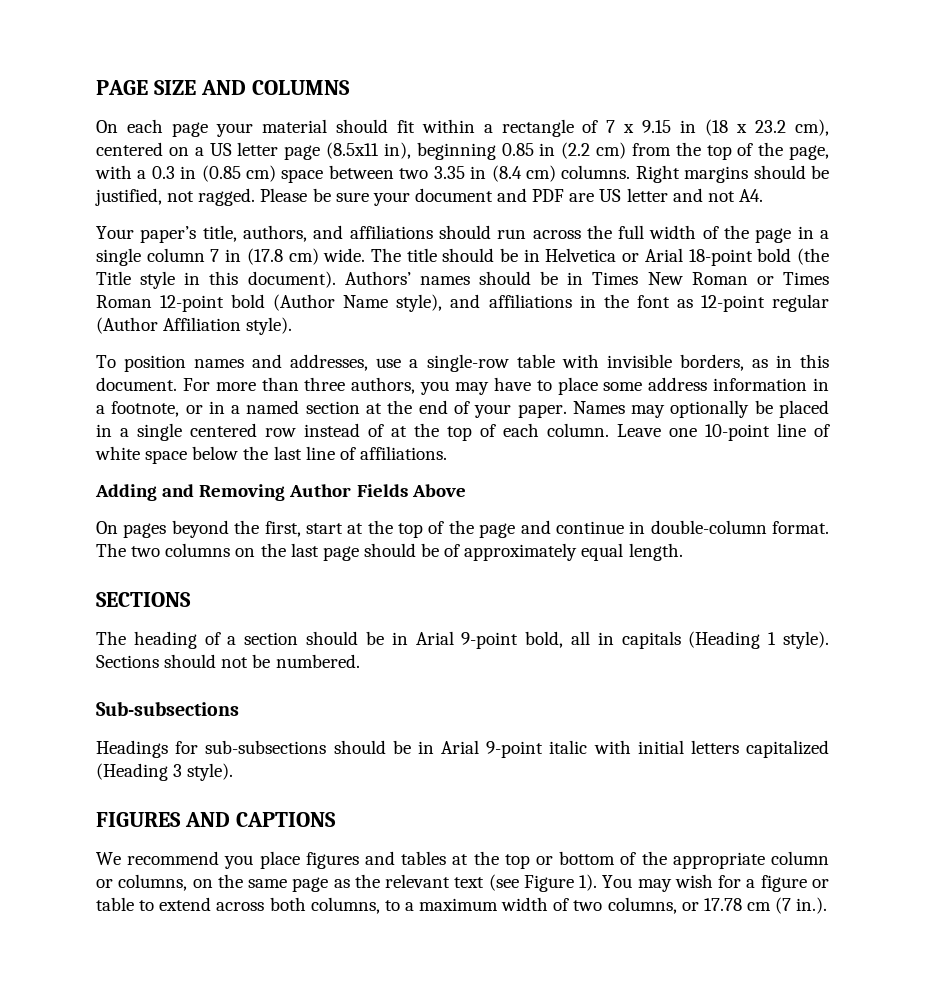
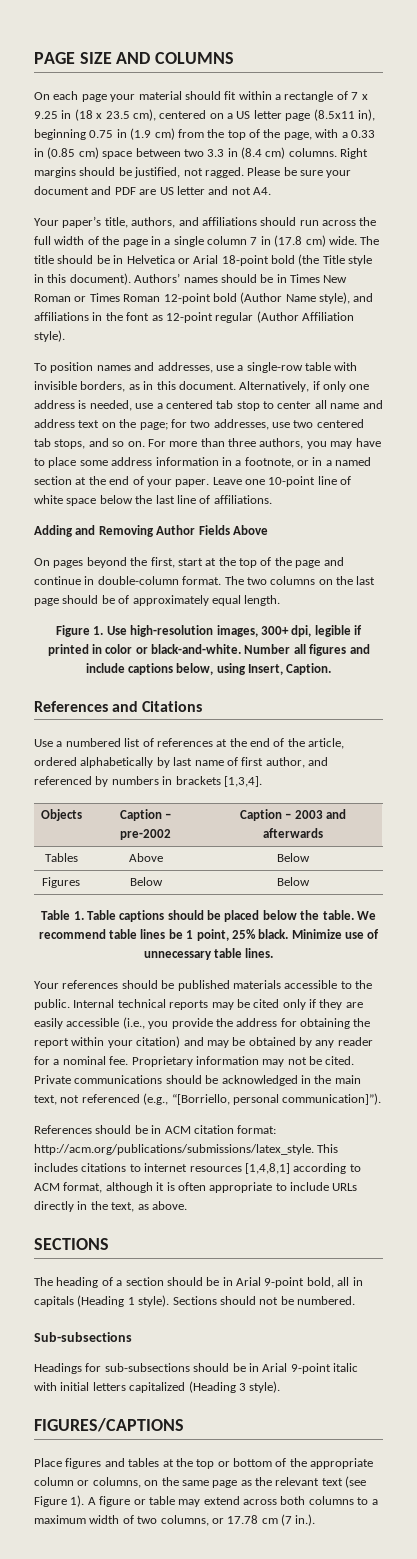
- On each page your material should fit within a rectangle of 7 x 9.15 in (18 x 23.2 cm), centered on a US letter page (8.5x11 in), beginning 0.85 in (2.2 cm) from the top of the page, with a 0.3 in (0.85 cm) space between two 3.35 in (8.4 cm) columns.
+ On each page your material should fit within a rectangle of 7 x 9.25 in (18 x 23.5 cm), centered on a US letter page (8.5x11 in), beginning 0.75 in (1.9 cm) from the top of the page, with a 0.33 in (0.85 cm) space between two 3.3 in (8.4 cm) columns.
+ Alternatively, if only one address is needed, use a centered tab stop to center all name and address text on the page; for two addresses, use two centered tab stops, and so on.
- Names may optionally be placed in a single centered row instead of at the top of each column.
+ Figure 1. Use high-resolution images, 300+ dpi, legible if printed in color or black-and-white. Number all figures and include captions below, using Insert, Caption.
+ References and Citations
+ Use a numbered list of references at the end of the article, ordered alphabetically by last name of first author, and referenced by numbers in brackets [1,3,4].
+ Objects | Caption – pre-2002 | Caption – 2003 and afterwards
+ Tables | Above | Below
+ Figures | Below | Below
+ Table 1. Table captions should be placed below the table. We recommend table lines be 1 point, 25% black. Minimize use of unnecessary table lines.
+ Your references should be published materials accessible to the public. Internal technical reports may be cited only if they are easily accessible (i.e., you provide the address for obtaining the report within your citation) and may be obtained by any reader for a nominal fee. Proprietary information may not be cited. Private communications should be acknowledged in the main text, not referenced (e.g., “[Borriello, personal communication]”).
+ References should be in ACM citation format: http://acm.org/publications/submissions/latex_style. This includes citations to internet resources [1,4,8,1] according to ACM format, although it is often appropriate to include URLs directly in the text, as above.
- FIGURES AND CAPTIONS
- We recommend you place figures and tables at the top or bottom of the appropriate column or columns, on the same page as the relevant text (see Figure 1).
+ FIGURES/CAPTIONS
+ Place figures and tables at the top or bottom of the appropriate column or columns, on the same page as the relevant text (see Figure 1).
- You may wish for a figure or table to extend across both columns, to a maximum width of two columns, or 17.78 cm (7 in.).
+ A figure or table may extend across both columns to a maximum width of two columns, or 17.78 cm (7 in.).

